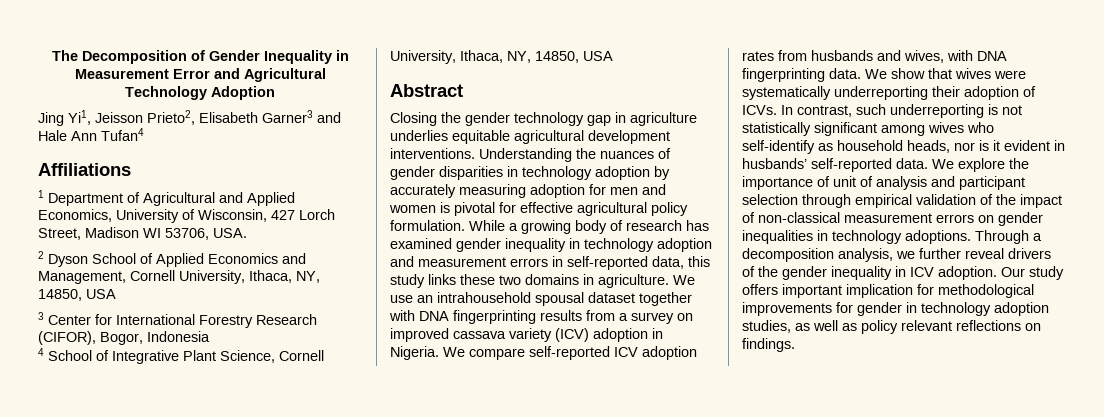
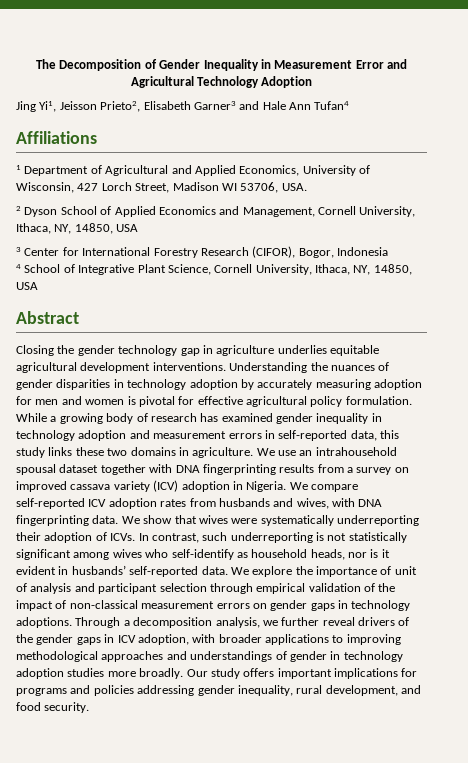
- We explore the importance of unit of analysis and participant selection through empirical validation of the impact of non-classical measurement errors on gender inequalities in technology adoptions.
+ We explore the importance of unit of analysis and participant selection through empirical validation of the impact of non-classical measurement errors on gender gaps in technology adoptions.
- Through a decomposition analysis, we further reveal drivers of the gender inequality in ICV adoption. Our study offers important implication for methodological improvements for gender in technology adoption studies, as well as policy relevant reflections on findings.
+ Through a decomposition analysis, we further reveal drivers of the gender gaps in ICV adoption, with broader applications to improving methodological approaches and understandings of gender in technology adoption studies more broadly. Our study offers important implications for programs and policies addressing gender inequality, rural development, and food security.

